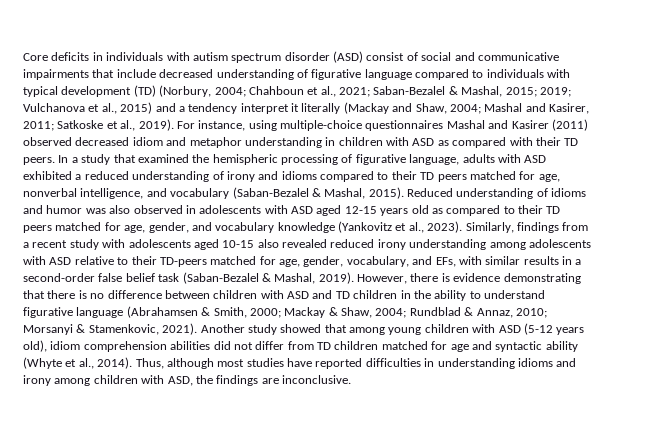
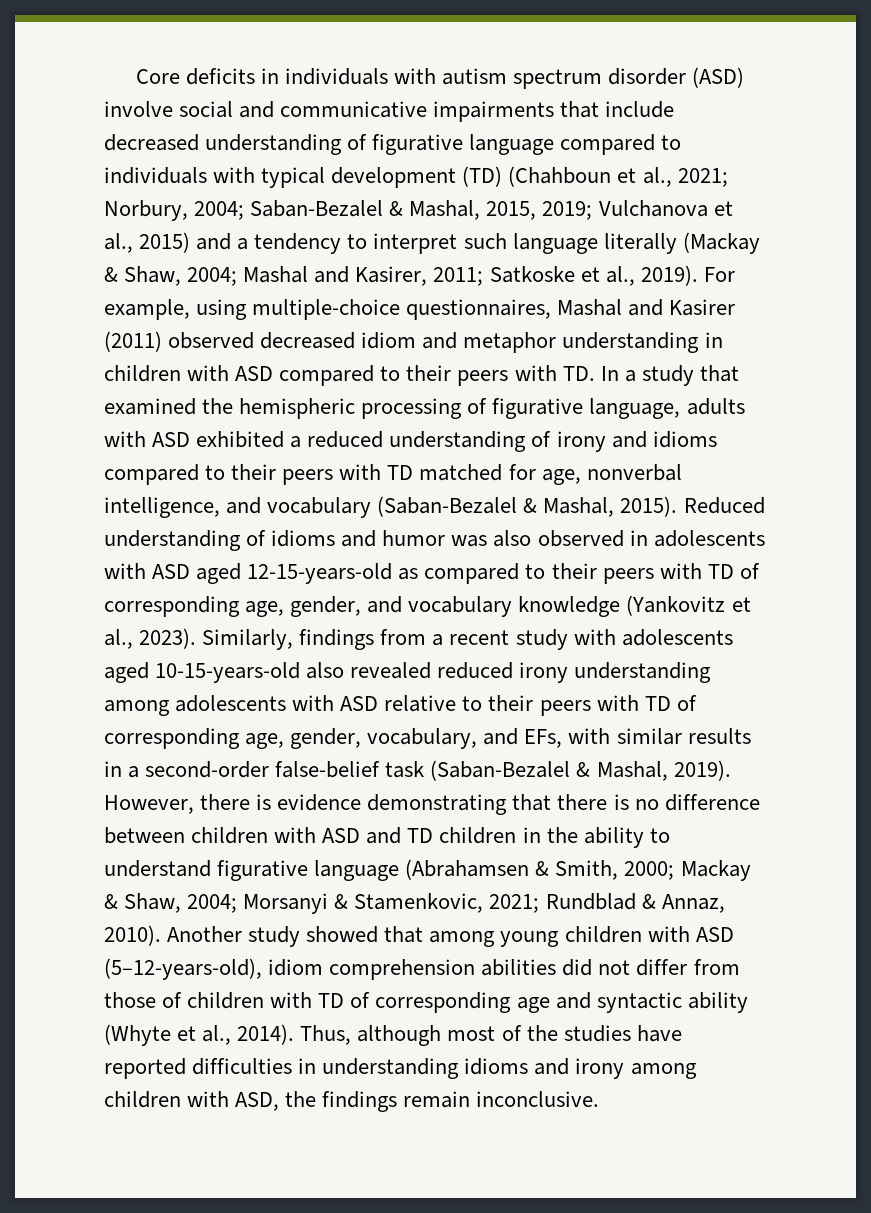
- Core deficits in individuals with autism spectrum disorder (ASD) consist of social and communicative impairments that include decreased understanding of figurative language compared to individuals with typical development (TD) (Norbury, 2004; Chahboun et al., 2021; Saban-Bezalel & Mashal, 2015; 2019; Vulchanova et al., 2015) and a tendency interpret it literally (Mackay and Shaw, 2004; Mashal and Kasirer, 2011; Satkoske et al., 2019).
+ Core deficits in individuals with autism spectrum disorder (ASD) involve social and communicative impairments that include decreased understanding of figurative language compared to individuals with typical development (TD) (Chahboun et al., 2021; Norbury, 2004; Saban-Bezalel & Mashal, 2015, 2019; Vulchanova et al., 2015) and a tendency to interpret such language literally (Mackay & Shaw, 2004; Mashal and Kasirer, 2011; Satkoske et al., 2019).
- For instance, using multiple-choice questionnaires Mashal and Kasirer (2011) observed decreased idiom and metaphor understanding in children with ASD as compared with their TD peers. In a study that examined the hemispheric processing of figurative language, adults with ASD exhibited a reduced understanding of irony and idioms compared to their TD peers matched for age, nonverbal intelligence, and vocabulary (Saban-Bezalel & Mashal, 2015).
+ For example, using multiple-choice questionnaires, Mashal and Kasirer (2011) observed decreased idiom and metaphor understanding in children with ASD compared to their peers with TD. In a study that examined the hemispheric processing of figurative language, adults with ASD exhibited a reduced understanding of irony and idioms compared to their peers with TD matched for age, nonverbal intelligence, and vocabulary (Saban-Bezalel & Mashal, 2015).
- Reduced understanding of idioms and humor was also observed in adolescents with ASD aged 12-15 years old as compared to their TD peers matched for age, gender, and vocabulary knowledge (Yankovitz et al., 2023).
+ Reduced understanding of idioms and humor was also observed in adolescents with ASD aged 12-15-years-old as compared to their peers with TD of corresponding age, gender, and vocabulary knowledge (Yankovitz et al., 2023).
- Similarly, findings from a recent study with adolescents aged 10-15 also revealed reduced irony understanding among adolescents with ASD relative to their TD-peers matched for age, gender, vocabulary, and EFs, with similar results in a second-order false belief task (Saban-Bezalel & Mashal, 2019).
+ Similarly, findings from a recent study with adolescents aged 10-15-years-old also revealed reduced irony understanding among adolescents with ASD relative to their peers with TD of corresponding age, gender, vocabulary, and EFs, with similar results in a second-order false-belief task (Saban-Bezalel & Mashal, 2019).
- However, there is evidence demonstrating that there is no difference between children with ASD and TD children in the ability to understand figurative language (Abrahamsen & Smith, 2000; Mackay & Shaw, 2004; Rundblad & Annaz, 2010; Morsanyi & Stamenkovic, 2021).
+ However, there is evidence demonstrating that there is no difference between children with ASD and TD children in the ability to understand figurative language (Abrahamsen & Smith, 2000; Mackay & Shaw, 2004; Morsanyi & Stamenkovic, 2021; Rundblad & Annaz, 2010).
- Another study showed that among young children with ASD (5-12 years old), idiom comprehension abilities did not differ from TD children matched for age and syntactic ability (Whyte et al., 2014).
+ Another study showed that among young children with ASD (5–12-years-old), idiom comprehension abilities did not differ from those of children with TD of corresponding age and syntactic ability (Whyte et al., 2014).
- Thus, although most studies have reported difficulties in understanding idioms and irony among children with ASD, the findings are inconclusive.
+ Thus, although most of the studies have reported difficulties in understanding idioms and irony among children with ASD, the findings remain inconclusive.

